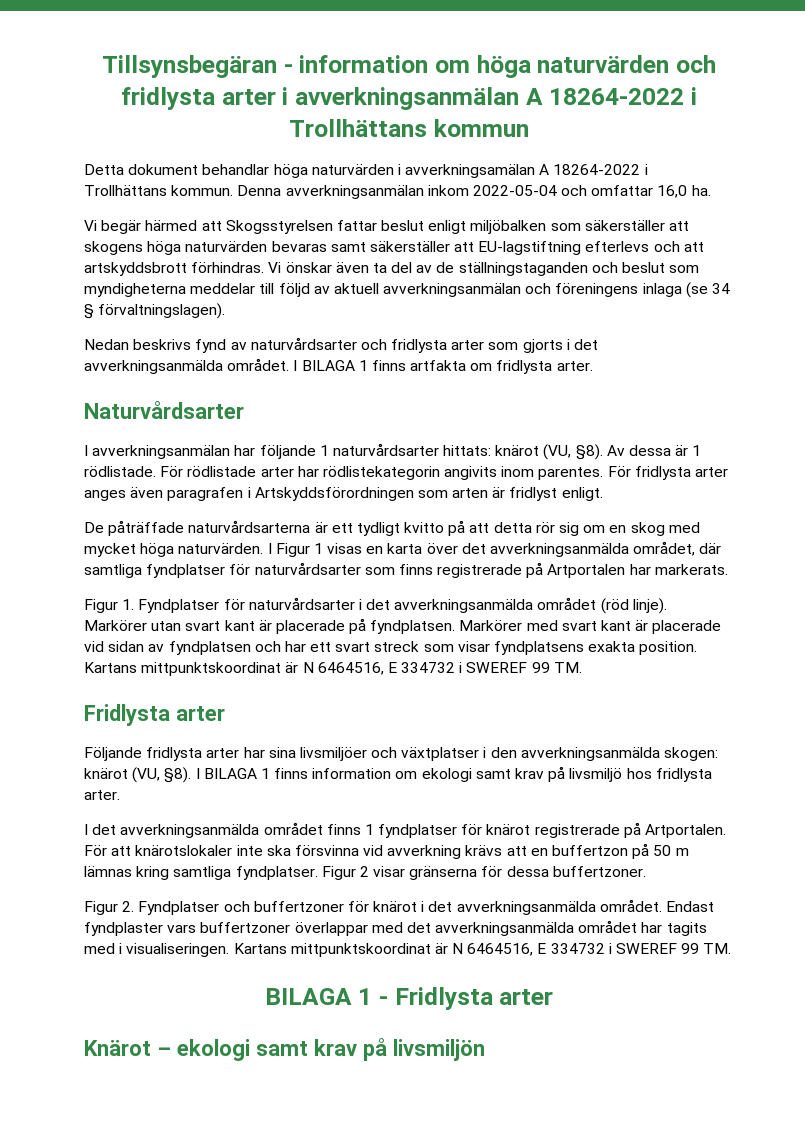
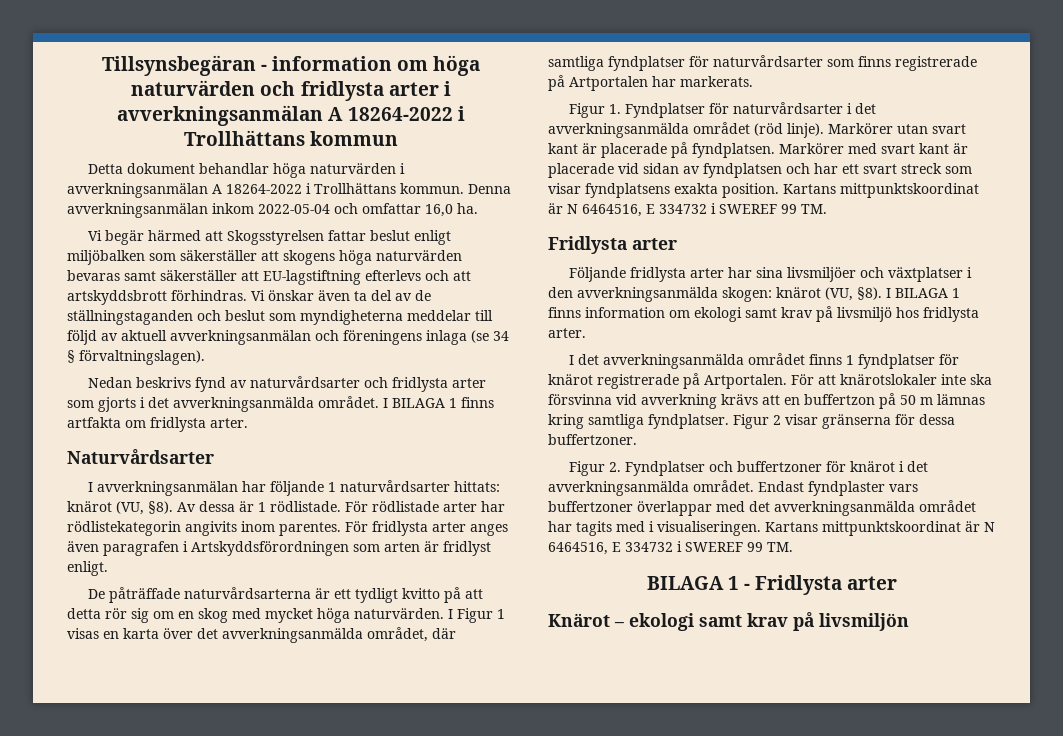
- Detta dokument behandlar höga naturvärden i avverkningsamälan A 18264-2022 i Trollhättans kommun.
+ Detta dokument behandlar höga naturvärden i avverkningsanmälan A 18264-2022 i Trollhättans kommun.

